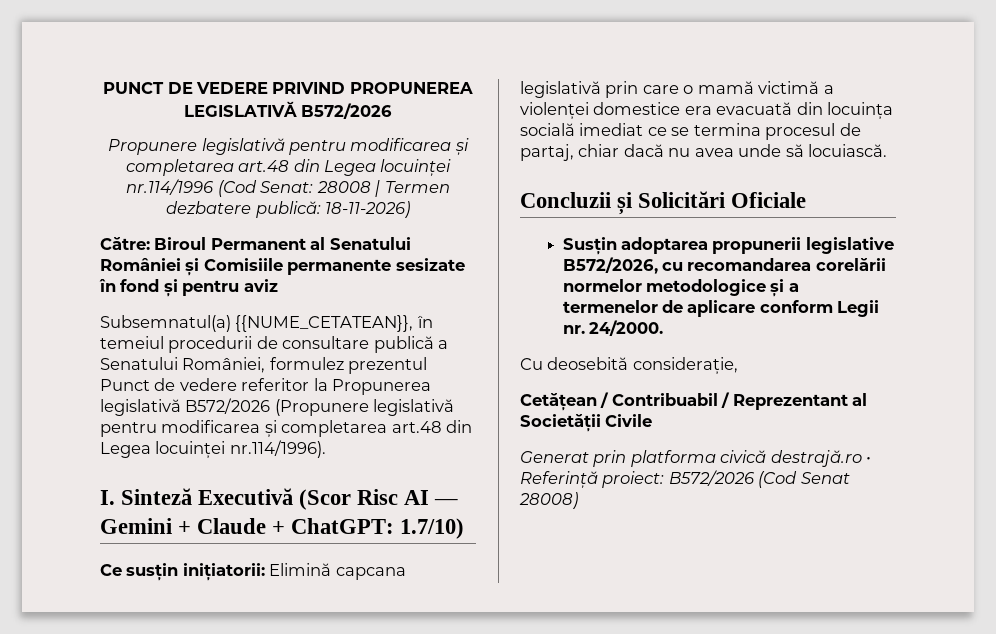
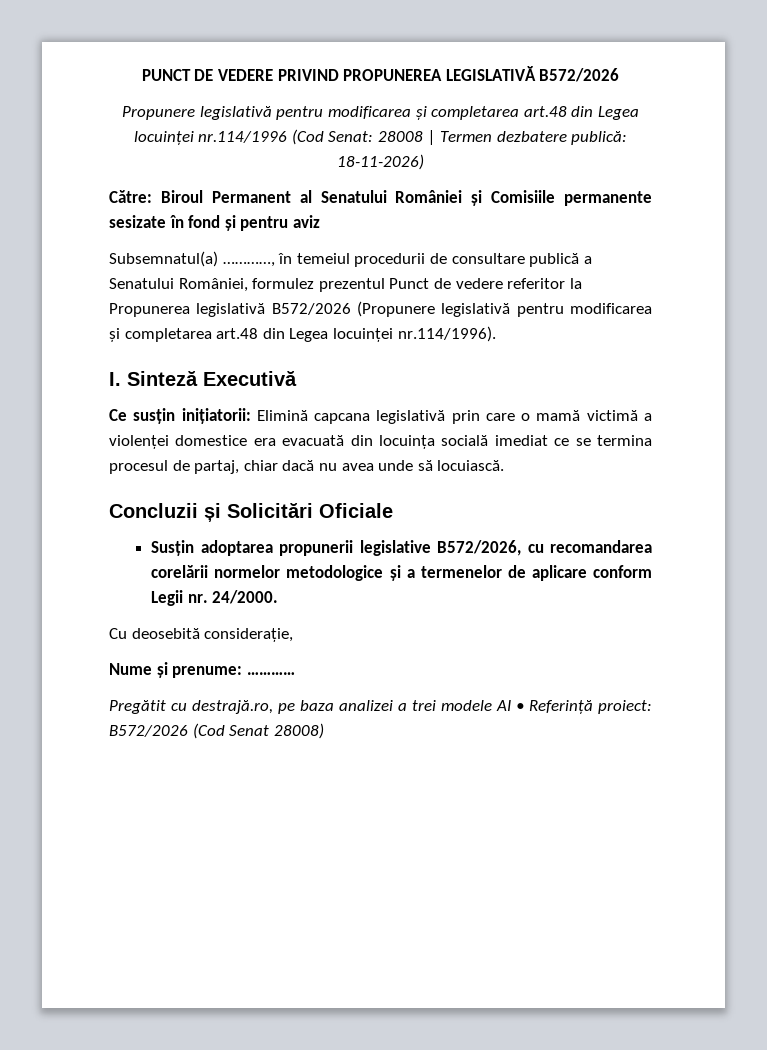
- Subsemnatul(a) {{NUME_CETATEAN}}, în temeiul procedurii de consultare publică a Senatului României, formulez prezentul Punct de vedere referitor la Propunerea legislativă B572/2026 (Propunere legislativă pentru modificarea și completarea art.48 din Legea locuinței nr.114/1996).
+ Subsemnatul(a) …………, în temeiul procedurii de consultare publică a Senatului României, formulez prezentul Punct de vedere referitor la Propunerea legislativă B572/2026 (Propunere legislativă pentru modificarea și completarea art.48 din Legea locuinței nr.114/1996).
- I. Sinteză Executivă (Scor Risc AI — Gemini + Claude + ChatGPT: 1.7/10)
+ I. Sinteză Executivă
- Cetățean / Contribuabil / Reprezentant al Societății Civile
- Generat prin platforma civică destrajă.ro • Referință proiect: B572/2026 (Cod Senat 28008)
+ Nume și prenume: …………
+ Pregătit cu destrajă.ro, pe baza analizei a trei modele AI • Referință proiect: B572/2026 (Cod Senat 28008)

